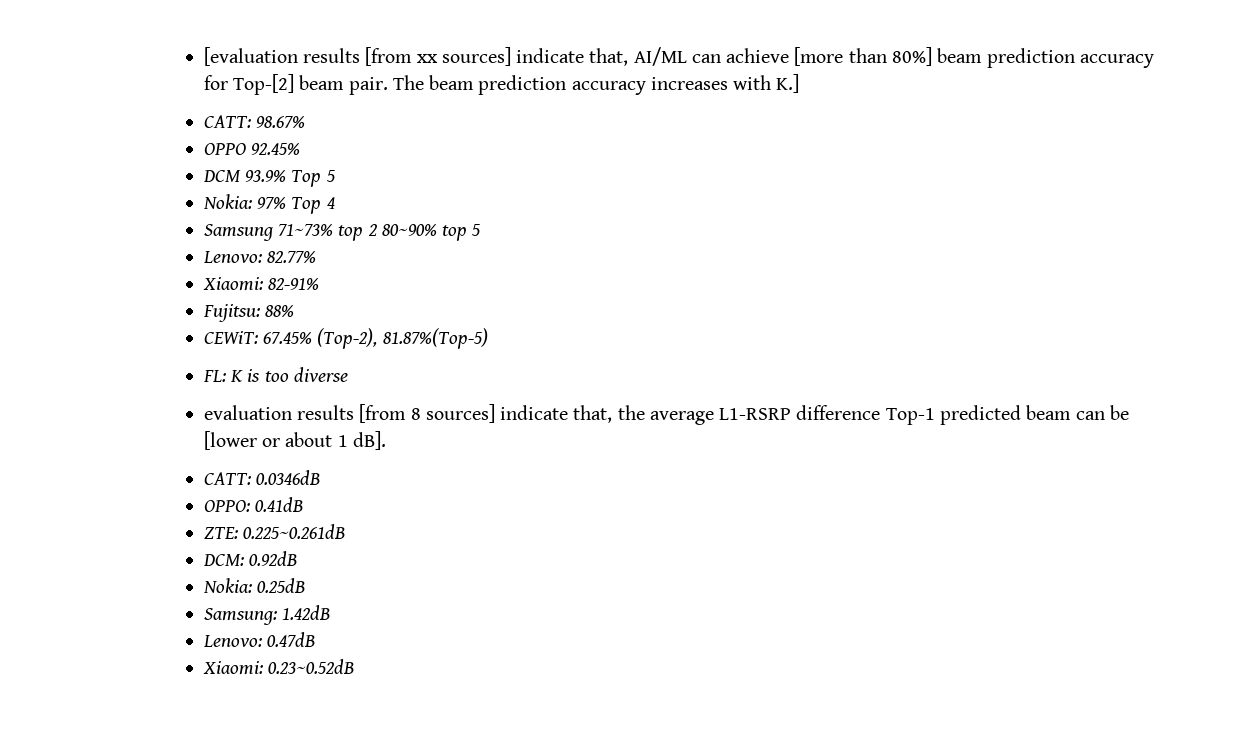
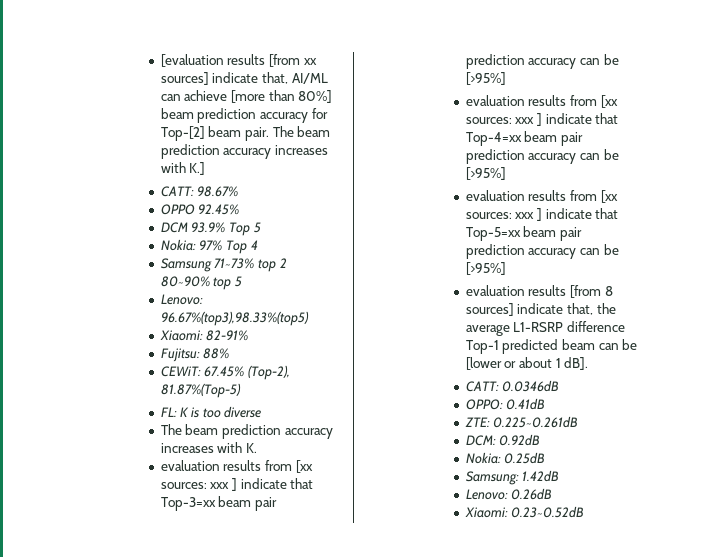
- Lenovo: 82.77%
+ Lenovo: 96.67%(top3),98.33%(top5)
+ The beam prediction accuracy increases with K.
+ evaluation results from [xx sources: xxx ] indicate that Top-3=xx beam pair prediction accuracy can be [>95%]
+ evaluation results from [xx sources: xxx ] indicate that Top-4=xx beam pair prediction accuracy can be [>95%]
+ evaluation results from [xx sources: xxx ] indicate that Top-5=xx beam pair prediction accuracy can be [>95%]
- Lenovo: 0.47dB
+ Lenovo: 0.26dB

